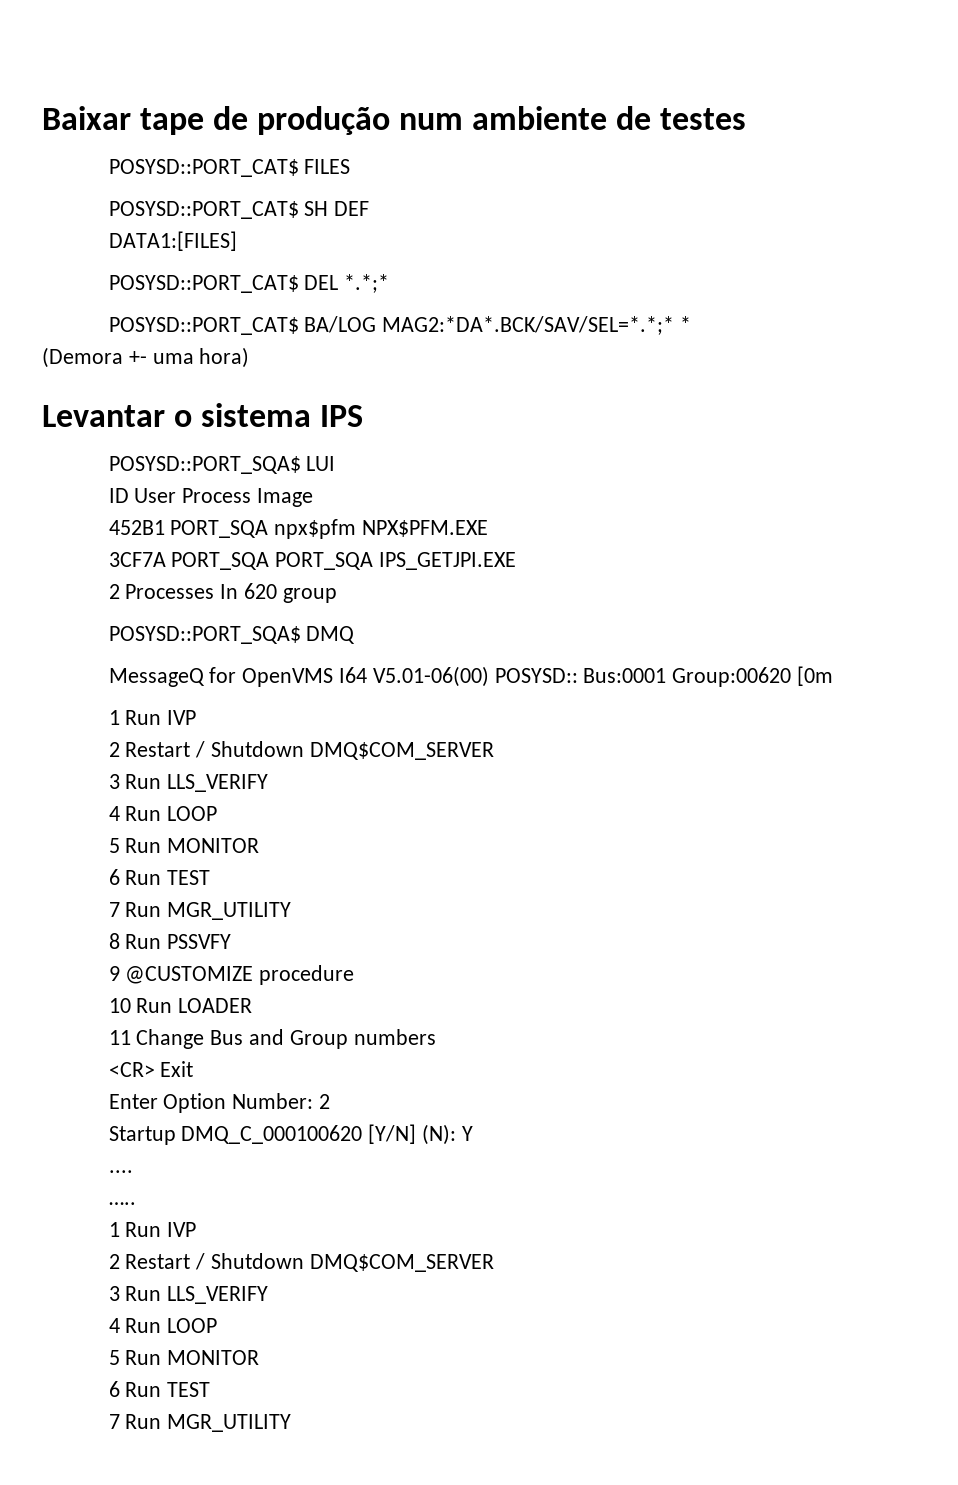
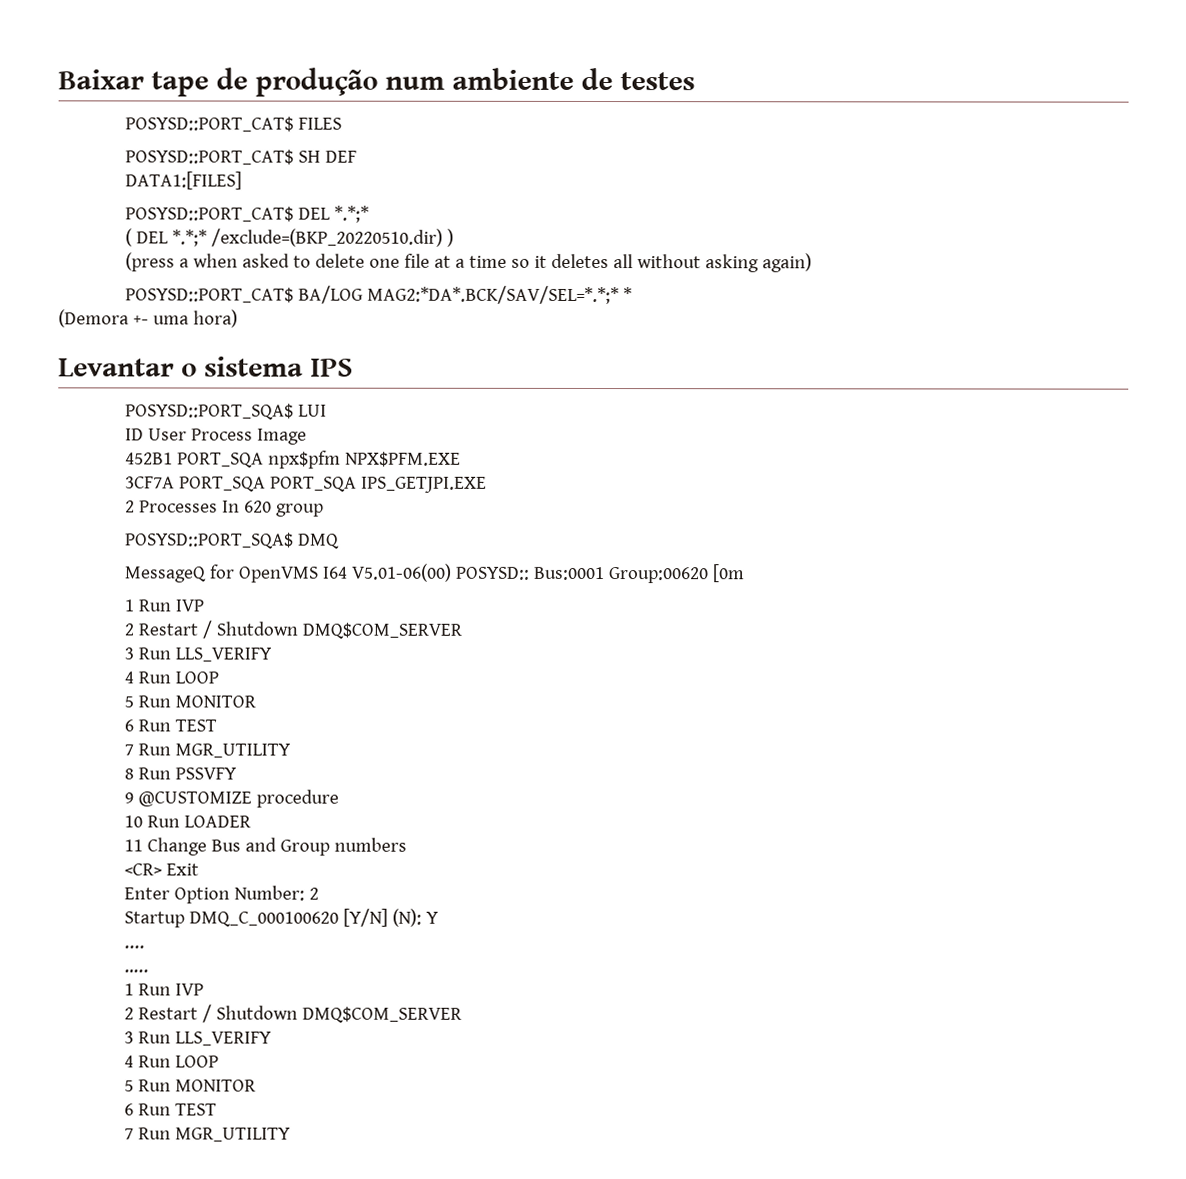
+ ( DEL *.*;* /exclude=(BKP_20220510.dir) )
+ (press a when asked to delete one file at a time so it deletes all without asking again)

